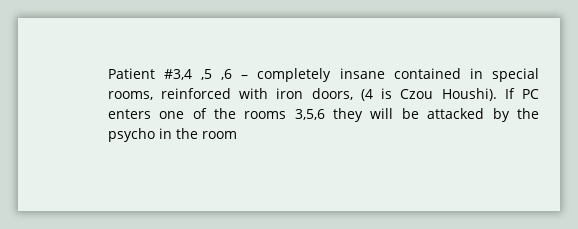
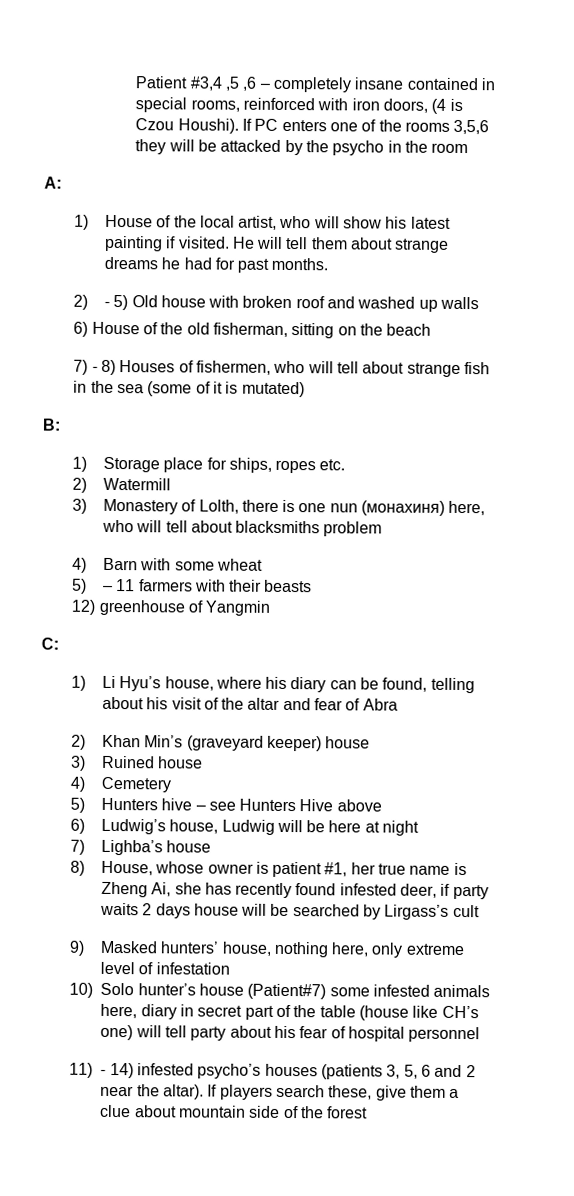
+ A:
+ 1) House of the local artist, who will show his latest painting if visited. He will tell them about strange dreams he had for past months.
+ 2) - 5) Old house with broken roof and washed up walls
+ 6) House of the old fisherman, sitting on the beach
+ 7) - 8) Houses of fishermen, who will tell about strange fish in the sea (some of it is mutated)
+ B:
+ 1) Storage place for ships, ropes etc.
+ 2) Watermill
+ 3) Monastery of Lolth, there is one nun (монахиня) here, who will tell about blacksmiths problem
+ 4) Barn with some wheat
+ 5) – 11 farmers with their beasts
+ 12) greenhouse of Yangmin
+ C:
+ 1) Li Hyu’s house, where his diary can be found, telling about his visit of the altar and fear of Abra
+ 2) Khan Min’s (graveyard keeper) house
+ 3) Ruined house
+ 4) Cemetery
+ 5) Hunters hive – see Hunters Hive above
+ 6) Ludwig’s house, Ludwig will be here at night
+ 7) Lighba’s house
+ 8) House, whose owner is patient #1, her true name is Zheng Ai, she has recently found infested deer, if party waits 2 days house will be searched by Lirgass’s cult
+ 9) Masked hunters’ house, nothing here, only extreme level of infestation
+ 10) Solo hunter’s house (Patient#7) some infested animals here, diary in secret part of the table (house like CH’s one) will tell party about his fear of hospital personnel
+ 11) - 14) infested psycho’s houses (patients 3, 5, 6 and 2 near the altar). If players search these, give them a clue about mountain side of the forest

